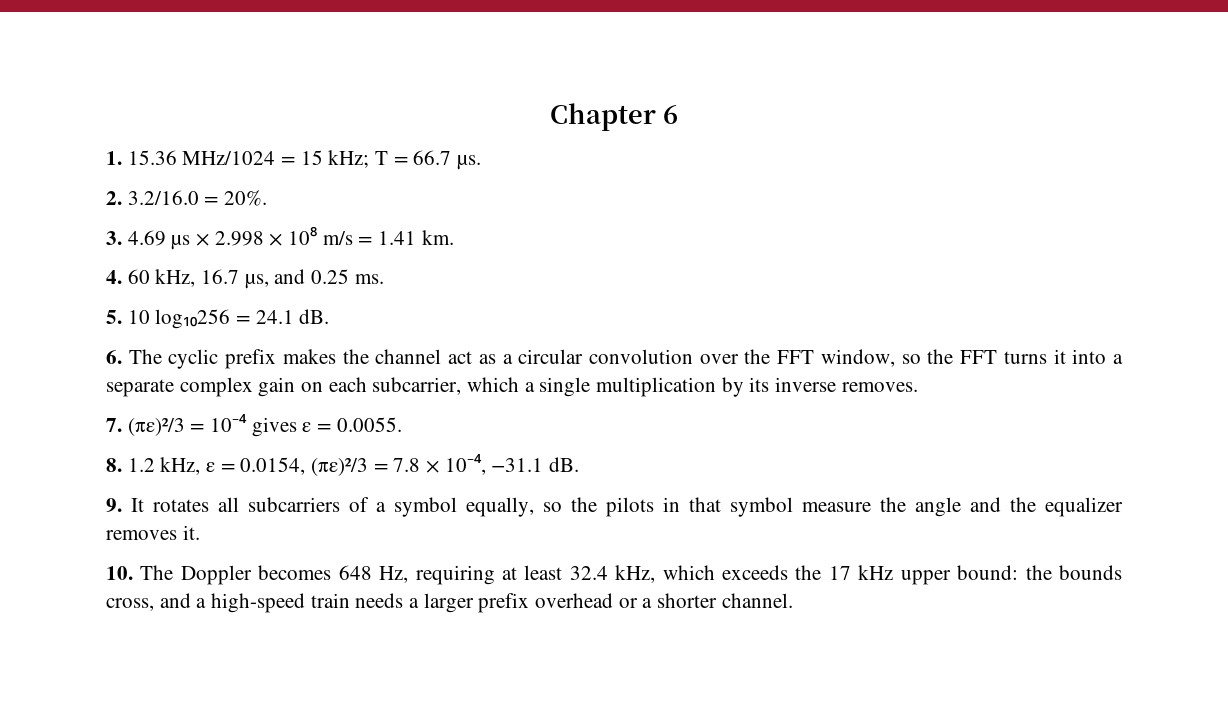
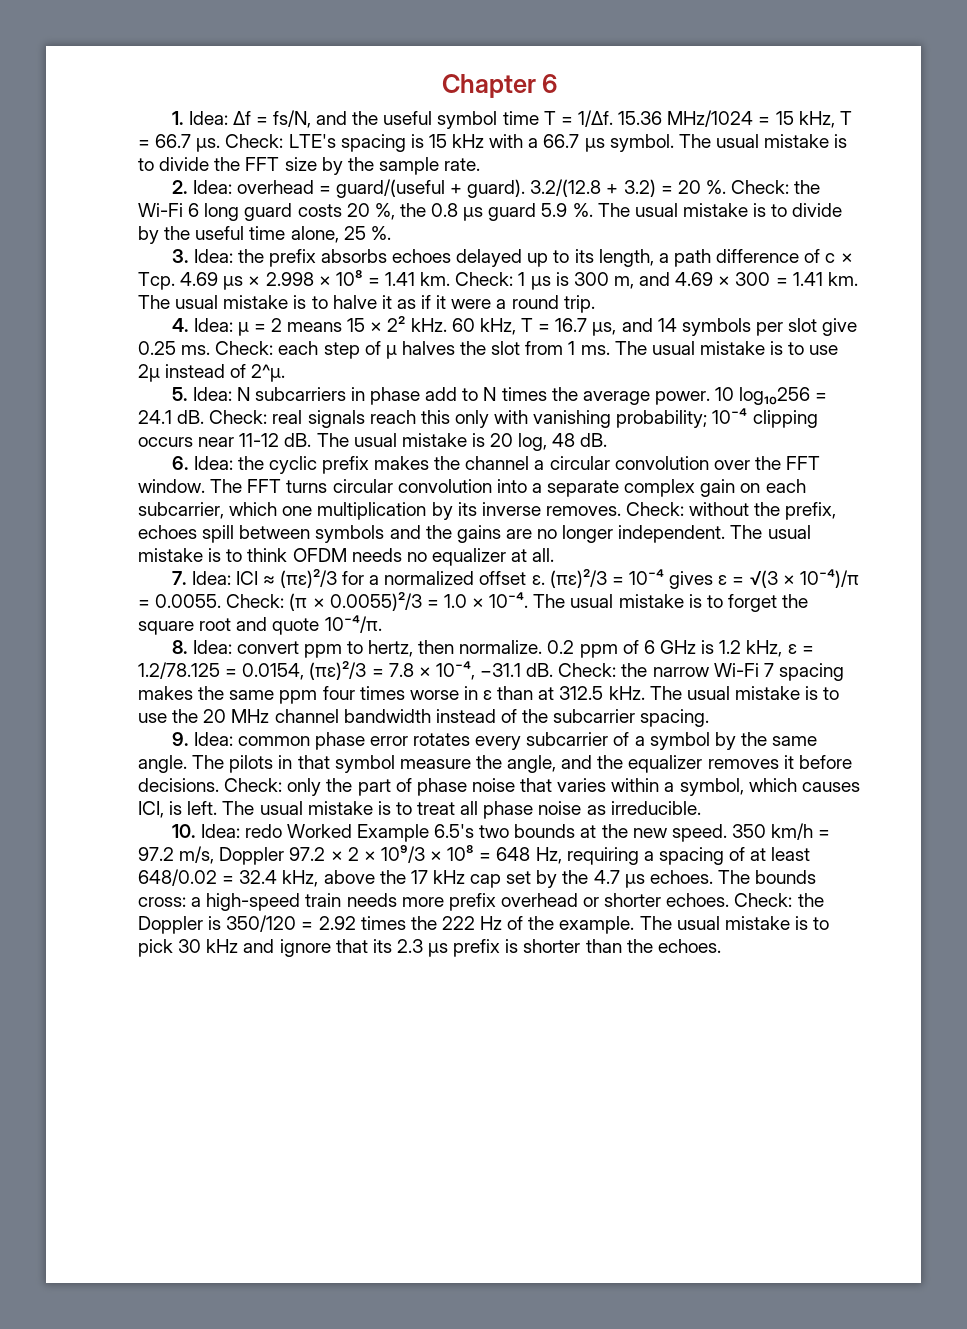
- 1. 15.36 MHz/1024 = 15 kHz; T = 66.7 µs.
- 2. 3.2/16.0 = 20%.
- 3. 4.69 µs × 2.998 × 10⁸ m/s = 1.41 km.
- 4. 60 kHz, 16.7 µs, and 0.25 ms.
- 5. 10 log₁₀256 = 24.1 dB.
+ 1. Idea: Δf = fs/N, and the useful symbol time T = 1/Δf. 15.36 MHz/1024 = 15 kHz, T = 66.7 µs. Check: LTE's spacing is 15 kHz with a 66.7 µs symbol. The usual mistake is to divide the FFT size by the sample rate.
+ 2. Idea: overhead = guard/(useful + guard). 3.2/(12.8 + 3.2) = 20 %. Check: the Wi-Fi 6 long guard costs 20 %, the 0.8 µs guard 5.9 %. The usual mistake is to divide by the useful time alone, 25 %.
+ 3. Idea: the prefix absorbs echoes delayed up to its length, a path difference of c × Tcp. 4.69 µs × 2.998 × 10⁸ = 1.41 km. Check: 1 µs is 300 m, and 4.69 × 300 = 1.41 km. The usual mistake is to halve it as if it were a round trip.
+ 4. Idea: µ = 2 means 15 × 2² kHz. 60 kHz, T = 16.7 µs, and 14 symbols per slot give 0.25 ms. Check: each step of µ halves the slot from 1 ms. The usual mistake is to use 2µ instead of 2^µ.
+ 5. Idea: N subcarriers in phase add to N times the average power. 10 log₁₀256 = 24.1 dB. Check: real signals reach this only with vanishing probability; 10⁻⁴ clipping occurs near 11-12 dB. The usual mistake is 20 log, 48 dB.
- 6. The cyclic prefix makes the channel act as a circular convolution over the FFT window, so the FFT turns it into a separate complex gain on each subcarrier, which a single multiplication by its inverse removes.
- 7. (πε)²/3 = 10⁻⁴ gives ε = 0.0055.
- 8. 1.2 kHz, ε = 0.0154, (πε)²/3 = 7.8 × 10⁻⁴, −31.1 dB.
- 9. It rotates all subcarriers of a symbol equally, so the pilots in that symbol measure the angle and the equalizer removes it.
- 10. The Doppler becomes 648 Hz, requiring at least 32.4 kHz, which exceeds the 17 kHz upper bound: the bounds cross, and a high-speed train needs a larger prefix overhead or a shorter channel.
+ 6. Idea: the cyclic prefix makes the channel a circular convolution over the FFT window. The FFT turns circular convolution into a separate complex gain on each subcarrier, which one multiplication by its inverse removes. Check: without the prefix, echoes spill between symbols and the gains are no longer independent. The usual mistake is to think OFDM needs no equalizer at all.
+ 7. Idea: ICI ≈ (πε)²/3 for a normalized offset ε. (πε)²/3 = 10⁻⁴ gives ε = √(3 × 10⁻⁴)/π = 0.0055. Check: (π × 0.0055)²/3 = 1.0 × 10⁻⁴. The usual mistake is to forget the square root and quote 10⁻⁴/π.
+ 8. Idea: convert ppm to hertz, then normalize. 0.2 ppm of 6 GHz is 1.2 kHz, ε = 1.2/78.125 = 0.0154, (πε)²/3 = 7.8 × 10⁻⁴, −31.1 dB. Check: the narrow Wi-Fi 7 spacing makes the same ppm four times worse in ε than at 312.5 kHz. The usual mistake is to use the 20 MHz channel bandwidth instead of the subcarrier spacing.
+ 9. Idea: common phase error rotates every subcarrier of a symbol by the same angle. The pilots in that symbol measure the angle, and the equalizer removes it before decisions. Check: only the part of phase noise that varies within a symbol, which causes ICI, is left. The usual mistake is to treat all phase noise as irreducible.
+ 10. Idea: redo Worked Example 6.5's two bounds at the new speed. 350 km/h = 97.2 m/s, Doppler 97.2 × 2 × 10⁹/3 × 10⁸ = 648 Hz, requiring a spacing of at least 648/0.02 = 32.4 kHz, above the 17 kHz cap set by the 4.7 µs echoes. The bounds cross: a high-speed train needs more prefix overhead or shorter echoes. Check: the Doppler is 350/120 = 2.92 times the 222 Hz of the example. The usual mistake is to pick 30 kHz and ignore that its 2.3 µs prefix is shorter than the echoes.

